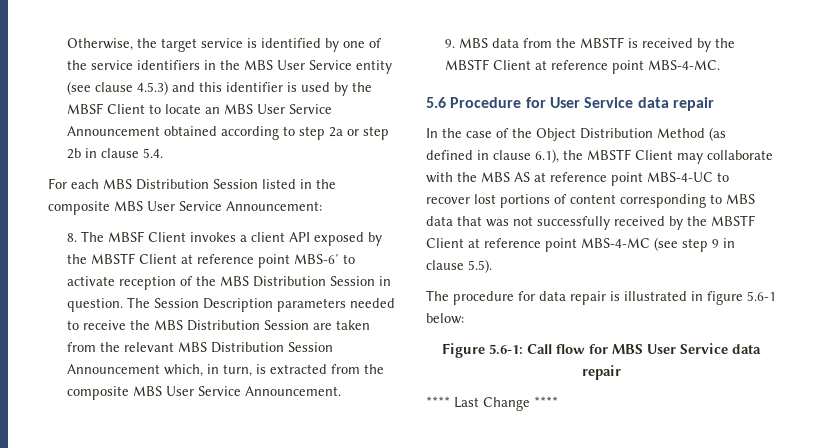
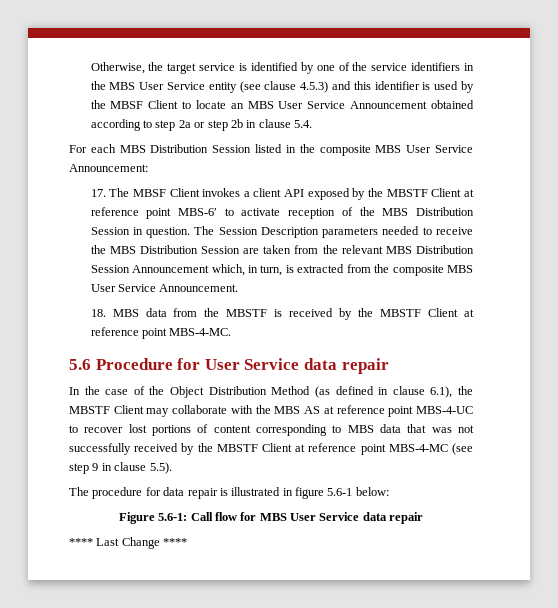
- 8. The MBSF Client invokes a client API exposed by the MBSTF Client at reference point MBS-6′ to activate reception of the MBS Distribution Session in question.
+ 17. The MBSF Client invokes a client API exposed by the MBSTF Client at reference point MBS-6′ to activate reception of the MBS Distribution Session in question.
- 9. MBS data from the MBSTF is received by the MBSTF Client at reference point MBS-4-MC.
+ 18. MBS data from the MBSTF is received by the MBSTF Client at reference point MBS-4-MC.

